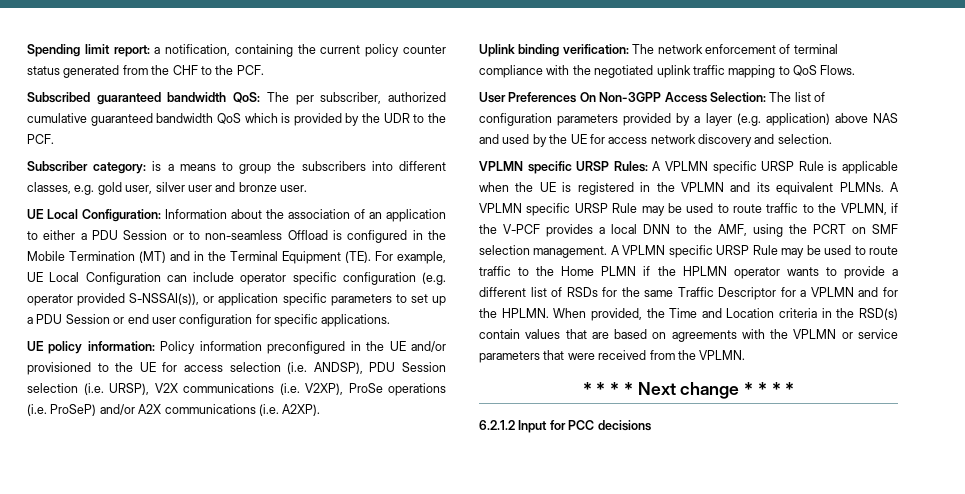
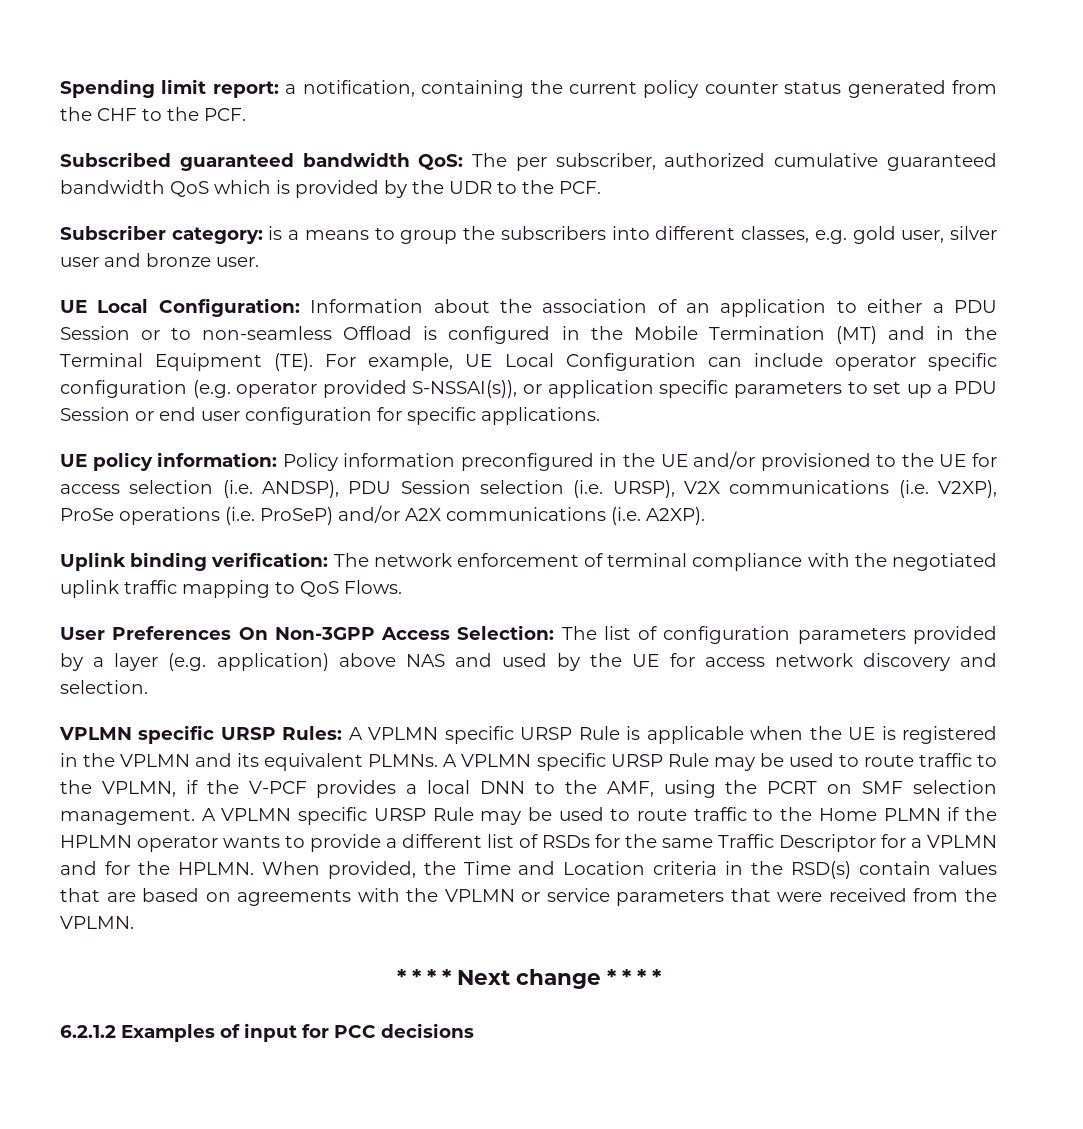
- 6.2.1.2 Input for PCC decisions
+ 6.2.1.2 Examples of input for PCC decisions

